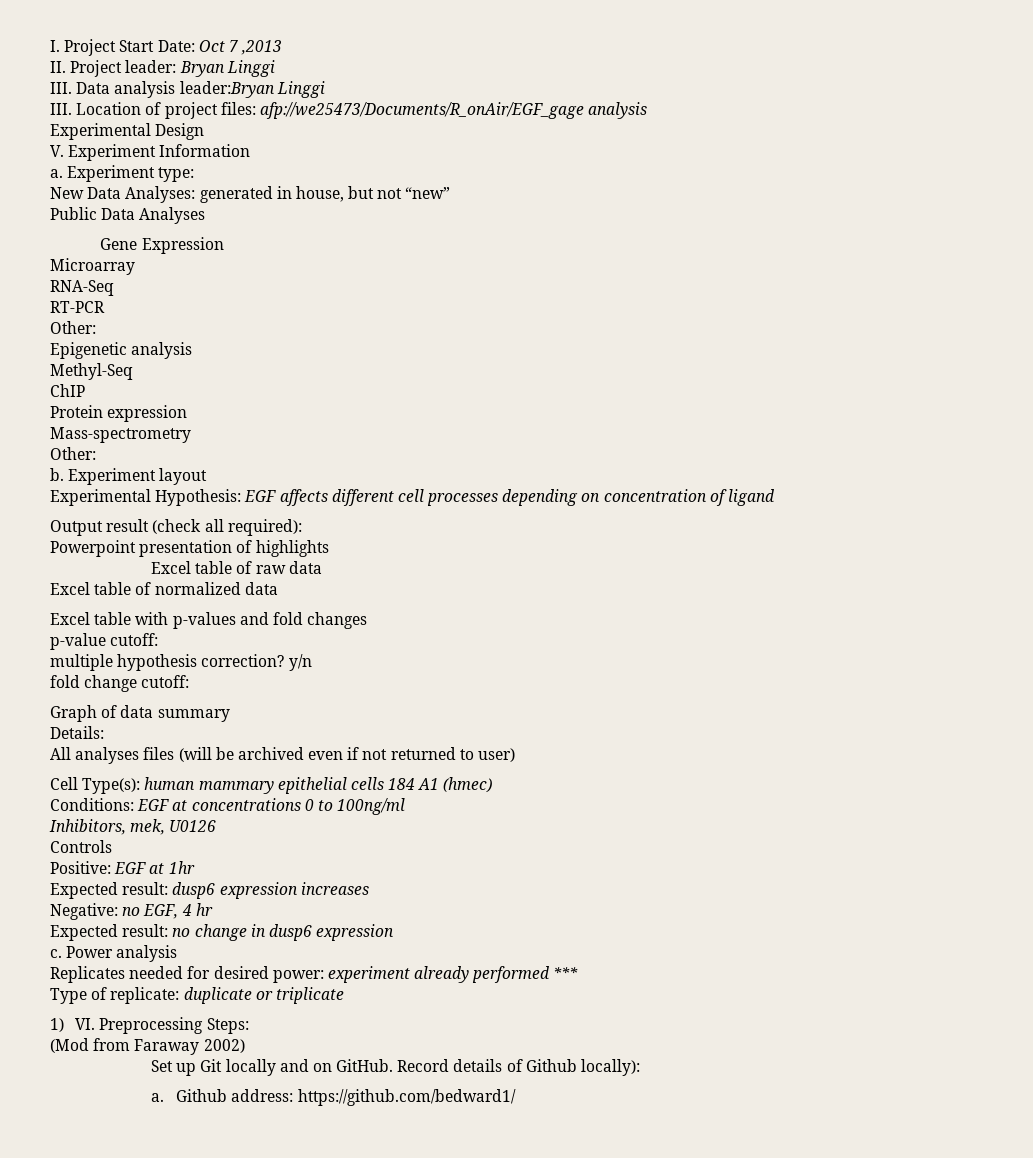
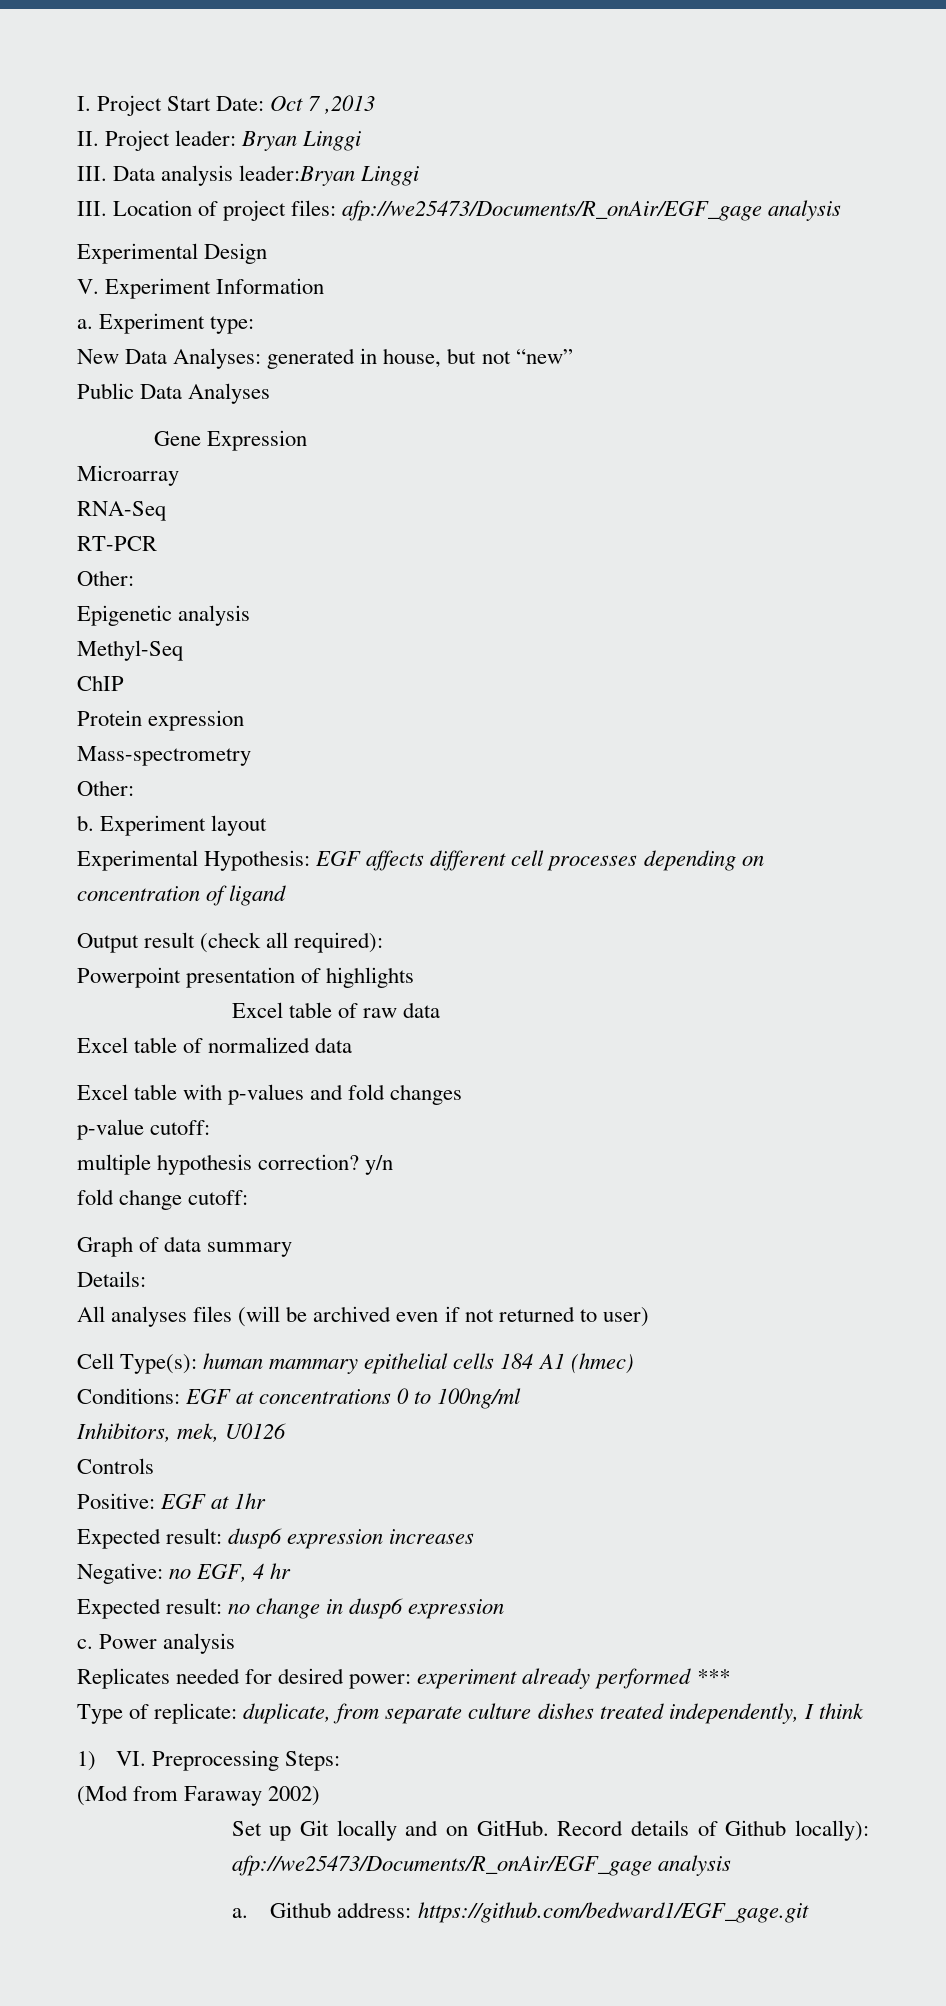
- Type of replicate: duplicate or triplicate
+ Type of replicate: duplicate, from separate culture dishes treated independently, I think
- Record details of Github locally):
+ Record details of Github locally): afp://we25473/Documents/R_onAir/EGF_gage analysis
- Github address: https://github.com/bedward1/
+ Github address: https://github.com/bedward1/EGF_gage.git

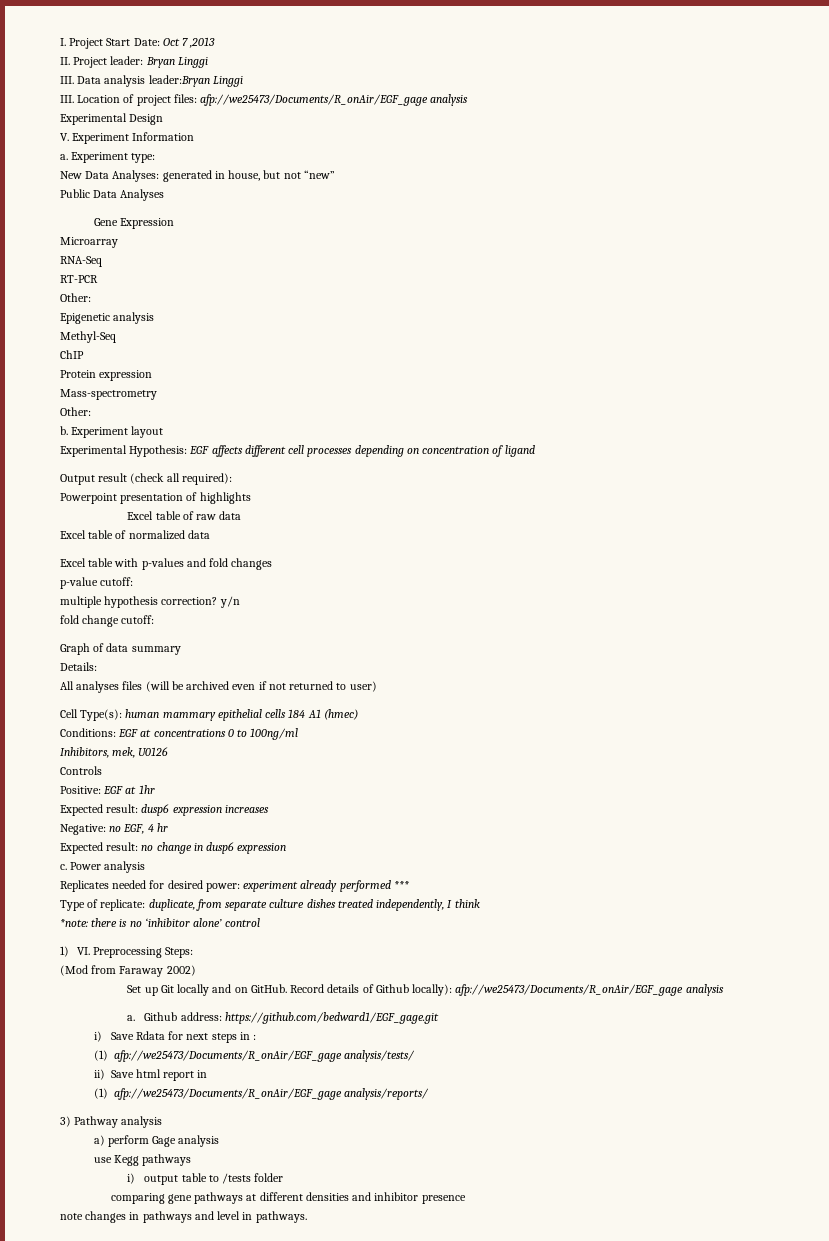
+ *note: there is no ‘inhibitor alone’ control
+ i) Save Rdata for next steps in :
+ (1) afp://we25473/Documents/R_onAir/EGF_gage analysis/tests/
+ ii) Save html report in
+ (1) afp://we25473/Documents/R_onAir/EGF_gage analysis/reports/
+ 3) Pathway analysis
+ a) perform Gage analysis
+ use Kegg pathways
+ i) output table to /tests folder
+ comparing gene pathways at different densities and inhibitor presence
+ note changes in pathways and level in pathways.

